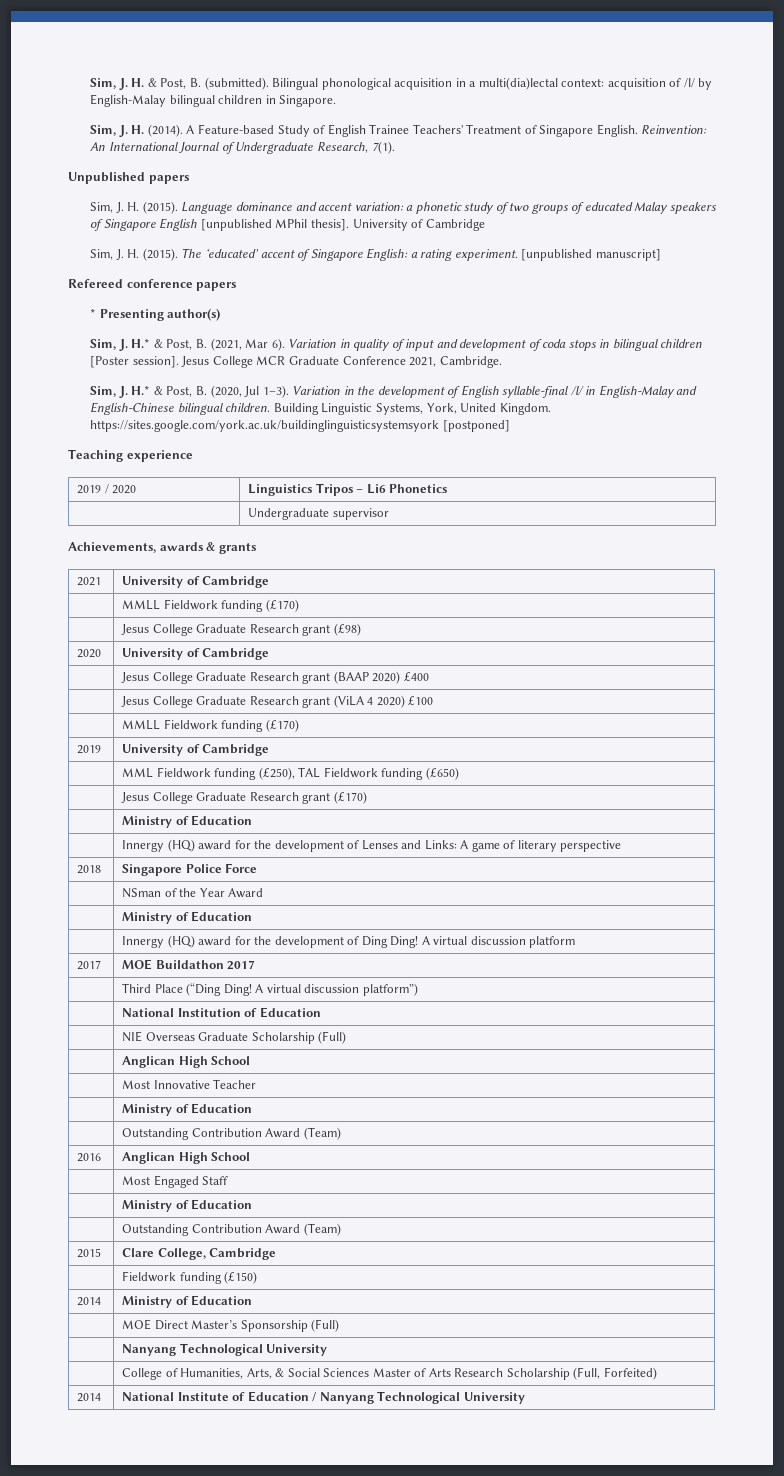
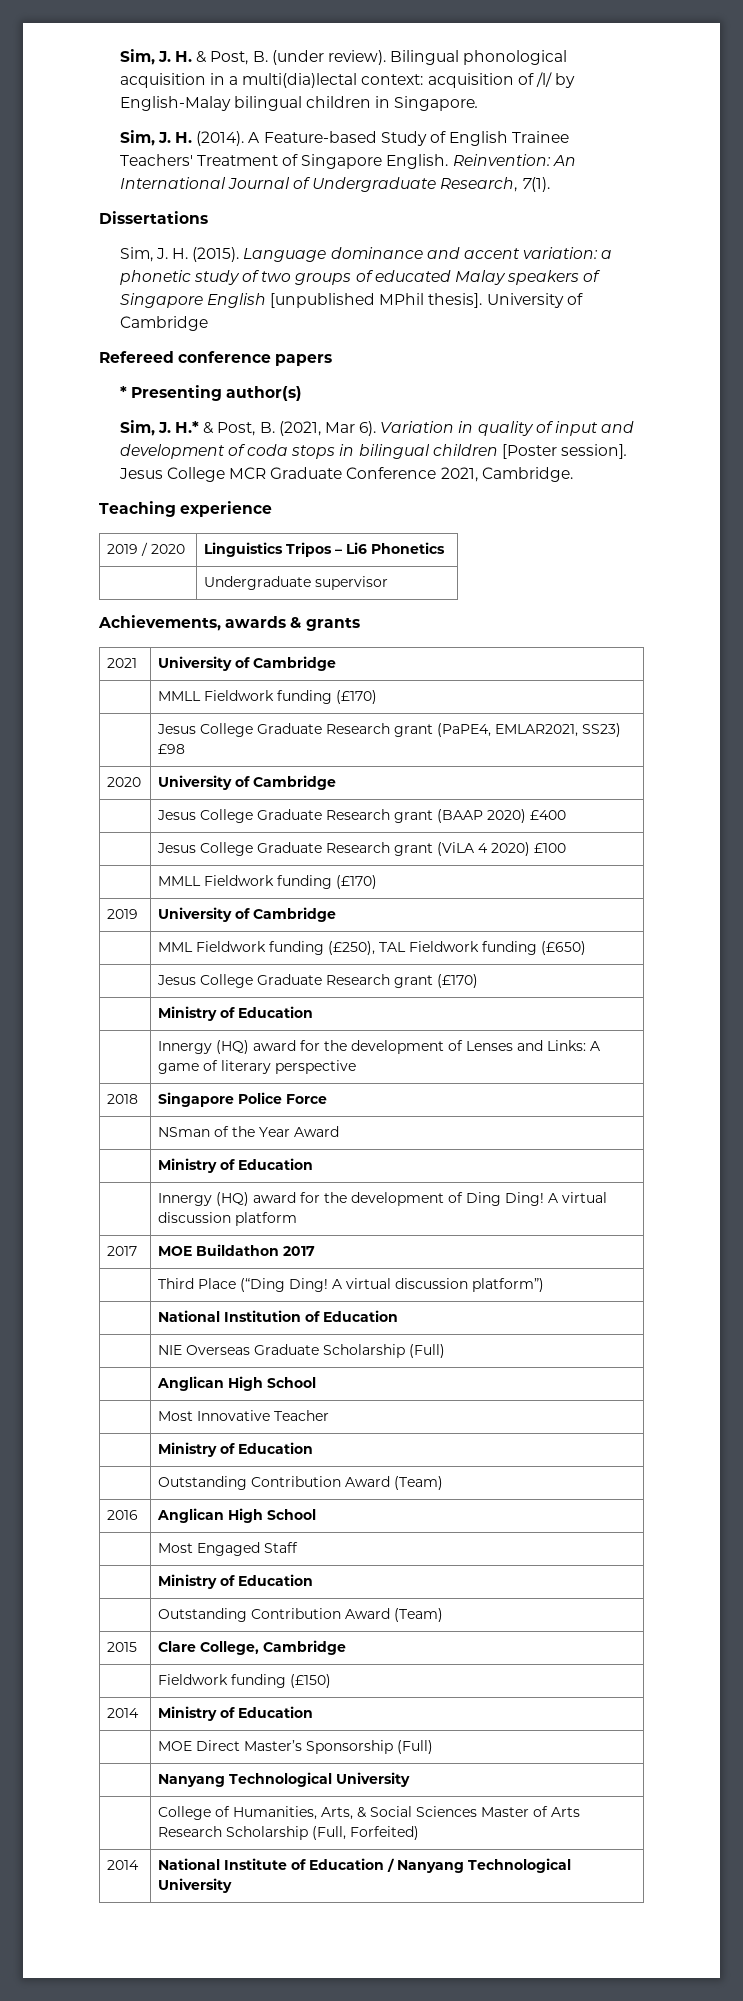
- Sim, J. H. & Post, B. (submitted).
+ Sim, J. H. & Post, B. (under review).
- Unpublished papers
+ Dissertations
- Sim, J. H. (2015). The ‘educated’ accent of Singapore English: a rating experiment. [unpublished manuscript]
- Sim, J. H.* & Post, B. (2020, Jul 1–3). Variation in the development of English syllable-final /l/ in English-Malay and English-Chinese bilingual children. Building Linguistic Systems, York, United Kingdom. https://sites.google.com/york.ac.uk/buildinglinguisticsystemsyork [postponed]
- | Jesus College Graduate Research grant (£98)
+ | Jesus College Graduate Research grant (PaPE4, EMLAR2021, SS23) £98

